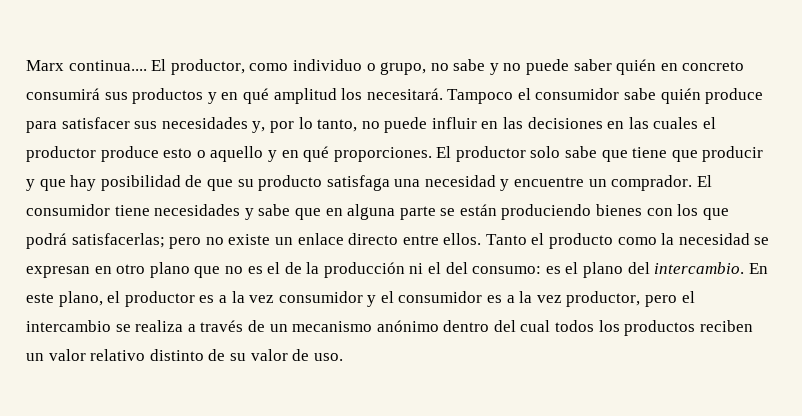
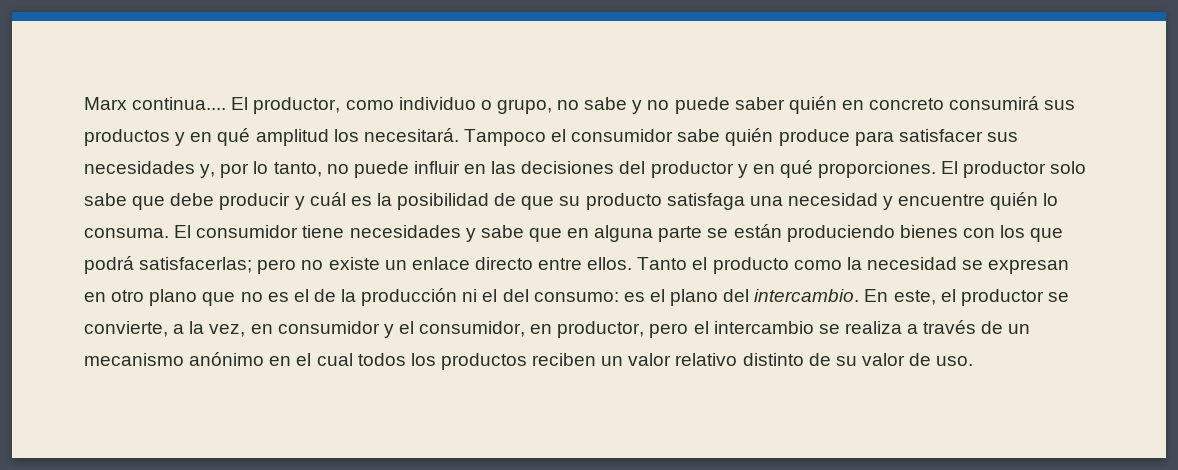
- Tampoco el consumidor sabe quién produce para satisfacer sus necesidades y, por lo tanto, no puede influir en las decisiones en las cuales el productor produce esto o aquello y en qué proporciones.
+ Tampoco el consumidor sabe quién produce para satisfacer sus necesidades y, por lo tanto, no puede influir en las decisiones del productor y en qué proporciones.
- El productor solo sabe que tiene que producir y que hay posibilidad de que su producto satisfaga una necesidad y encuentre un comprador.
+ El productor solo sabe que debe producir y cuál es la posibilidad de que su producto satisfaga una necesidad y encuentre quién lo consuma.
- En este plano, el productor es a la vez consumidor y el consumidor es a la vez productor, pero el intercambio se realiza a través de un mecanismo anónimo dentro del cual todos los productos reciben un valor relativo distinto de su valor de uso.
+ En este, el productor se convierte, a la vez, en consumidor y el consumidor, en productor, pero el intercambio se realiza a través de un mecanismo anónimo en el cual todos los productos reciben un valor relativo distinto de su valor de uso.

